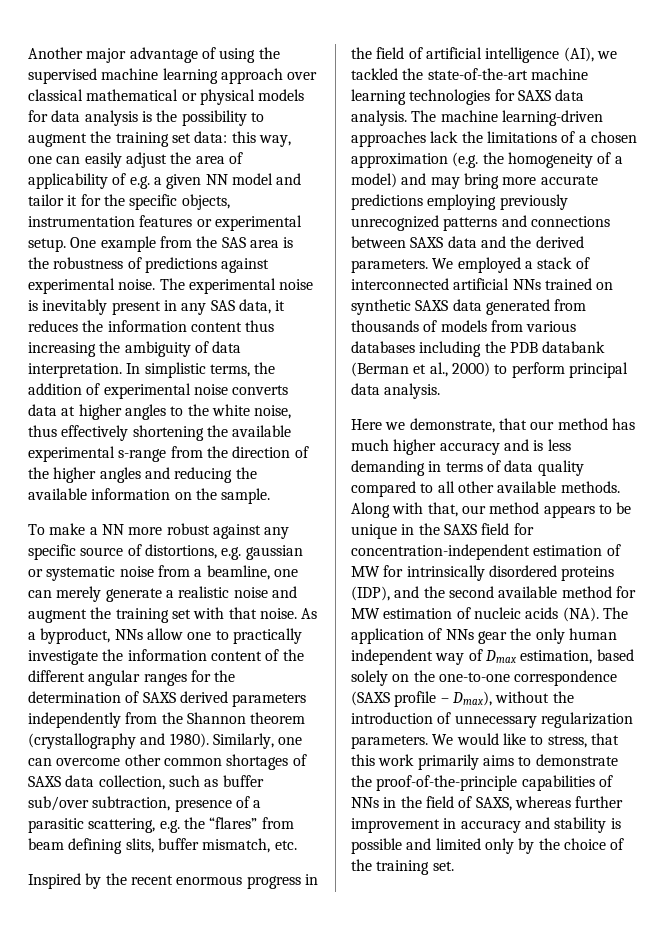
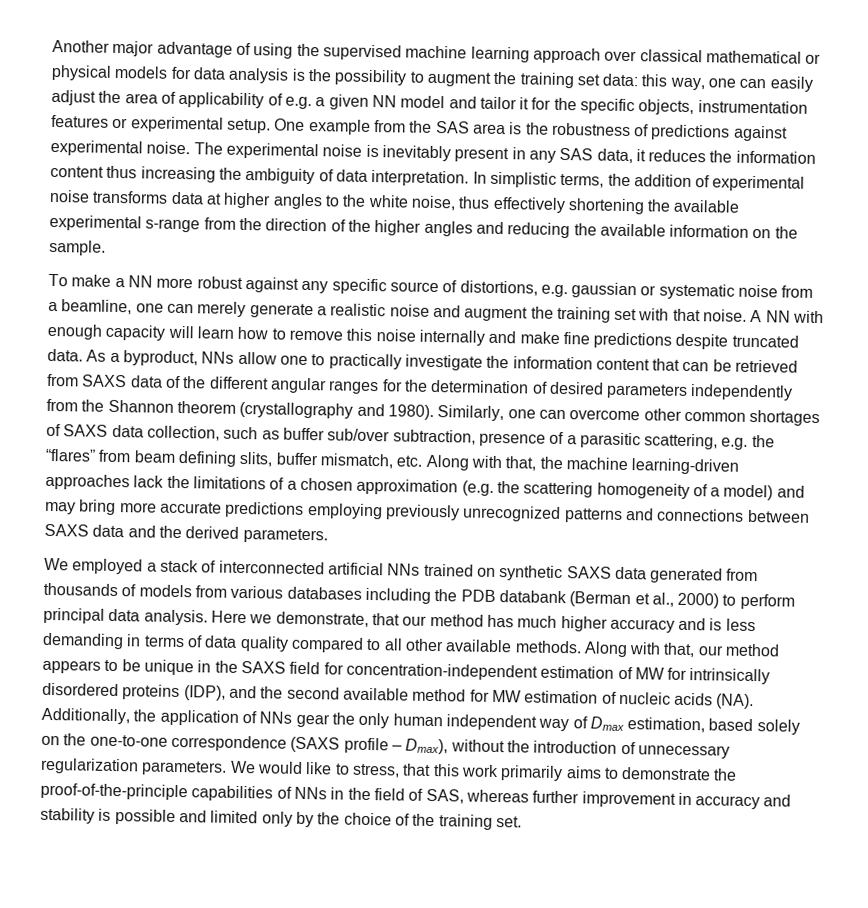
- In simplistic terms, the addition of experimental noise converts data at higher angles to the white noise, thus effectively shortening the available experimental s-range from the direction of the higher angles and reducing the available information on the sample.
+ In simplistic terms, the addition of experimental noise transforms data at higher angles to the white noise, thus effectively shortening the available experimental s-range from the direction of the higher angles and reducing the available information on the sample.
+ A NN with enough capacity will learn how to remove this noise internally and make fine predictions despite truncated data.
- As a byproduct, NNs allow one to practically investigate the information content of the different angular ranges for the determination of SAXS derived parameters independently from the Shannon theorem (crystallography and 1980).
+ As a byproduct, NNs allow one to practically investigate the information content that can be retrieved from SAXS data of the different angular ranges for the determination of desired parameters independently from the Shannon theorem (crystallography and 1980).
- Similarly, one can overcome other common shortages of SAXS data collection, such as buffer sub/over subtraction, presence of a parasitic scattering, e.g. the “flares” from beam defining slits, buffer mismatch, etc.
- Inspired by the recent enormous progress in the field of artificial intelligence (AI), we tackled the state-of-the-art machine learning technologies for SAXS data analysis. The machine learning-driven approaches lack the limitations of a chosen approximation (e.g. the homogeneity of a model) and may bring more accurate predictions employing previously unrecognized patterns and connections between SAXS data and the derived parameters. We employed a stack of interconnected artificial NNs trained on synthetic SAXS data generated from thousands of models from various databases including the PDB databank (Berman et al., 2000) to perform principal data analysis.
- Here we demonstrate, that our method has much higher accuracy and is less demanding in terms of data quality compared to all other available methods.
+ Similarly, one can overcome other common shortages of SAXS data collection, such as buffer sub/over subtraction, presence of a parasitic scattering, e.g. the “flares” from beam defining slits, buffer mismatch, etc. Along with that, the machine learning-driven approaches lack the limitations of a chosen approximation (e.g. the scattering homogeneity of a model) and may bring more accurate predictions employing previously unrecognized patterns and connections between SAXS data and the derived parameters.
+ We employed a stack of interconnected artificial NNs trained on synthetic SAXS data generated from thousands of models from various databases including the PDB databank (Berman et al., 2000) to perform principal data analysis. Here we demonstrate, that our method has much higher accuracy and is less demanding in terms of data quality compared to all other available methods.
- Along with that, our method appears to be unique in the SAXS field for concentration-independent estimation of MW for intrinsically disordered proteins (IDP), and the second available method for MW estimation of nucleic acids (NA). The application of NNs gear the only human independent way of Dmax estimation, based solely on the one-to-one correspondence (SAXS profile – Dmax), without the introduction of unnecessary regularization parameters.
+ Along with that, our method appears to be unique in the SAXS field for concentration-independent estimation of MW for intrinsically disordered proteins (IDP), and the second available method for MW estimation of nucleic acids (NA). Additionally, the application of NNs gear the only human independent way of Dmax estimation, based solely on the one-to-one correspondence (SAXS profile – Dmax), without the introduction of unnecessary regularization parameters.
- We would like to stress, that this work primarily aims to demonstrate the proof-of-the-principle capabilities of NNs in the field of SAXS, whereas further improvement in accuracy and stability is possible and limited only by the choice of the training set.
+ We would like to stress, that this work primarily aims to demonstrate the proof-of-the-principle capabilities of NNs in the field of SAS, whereas further improvement in accuracy and stability is possible and limited only by the choice of the training set.

